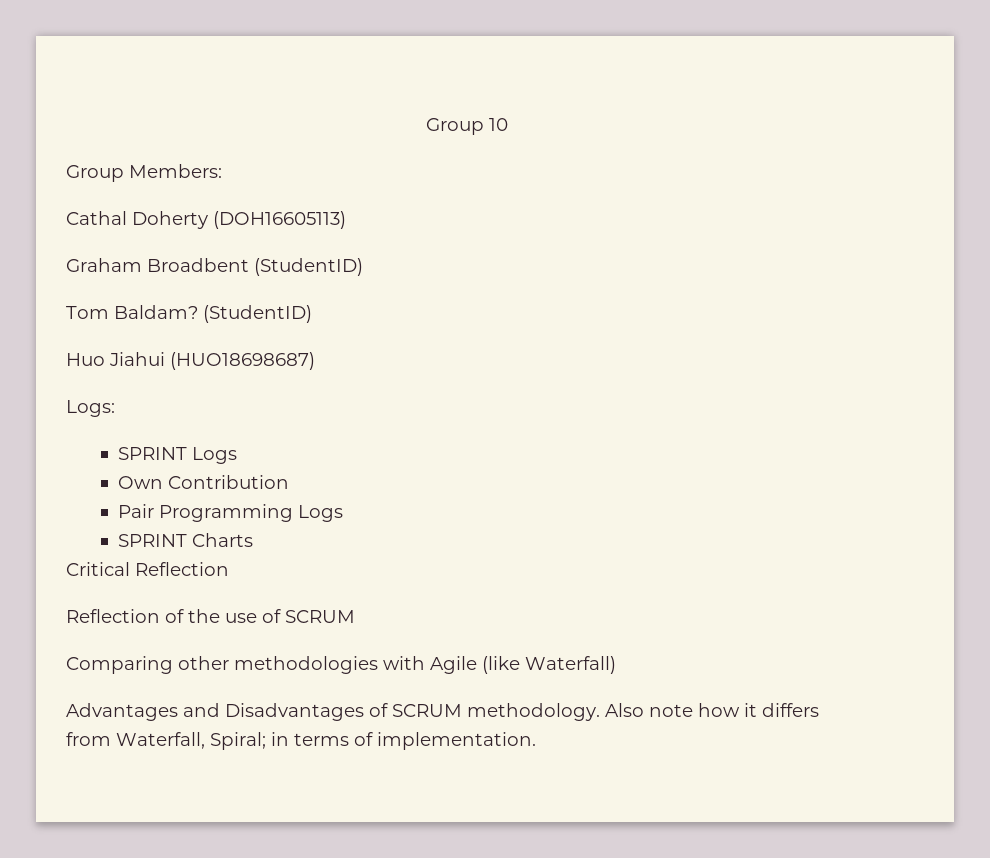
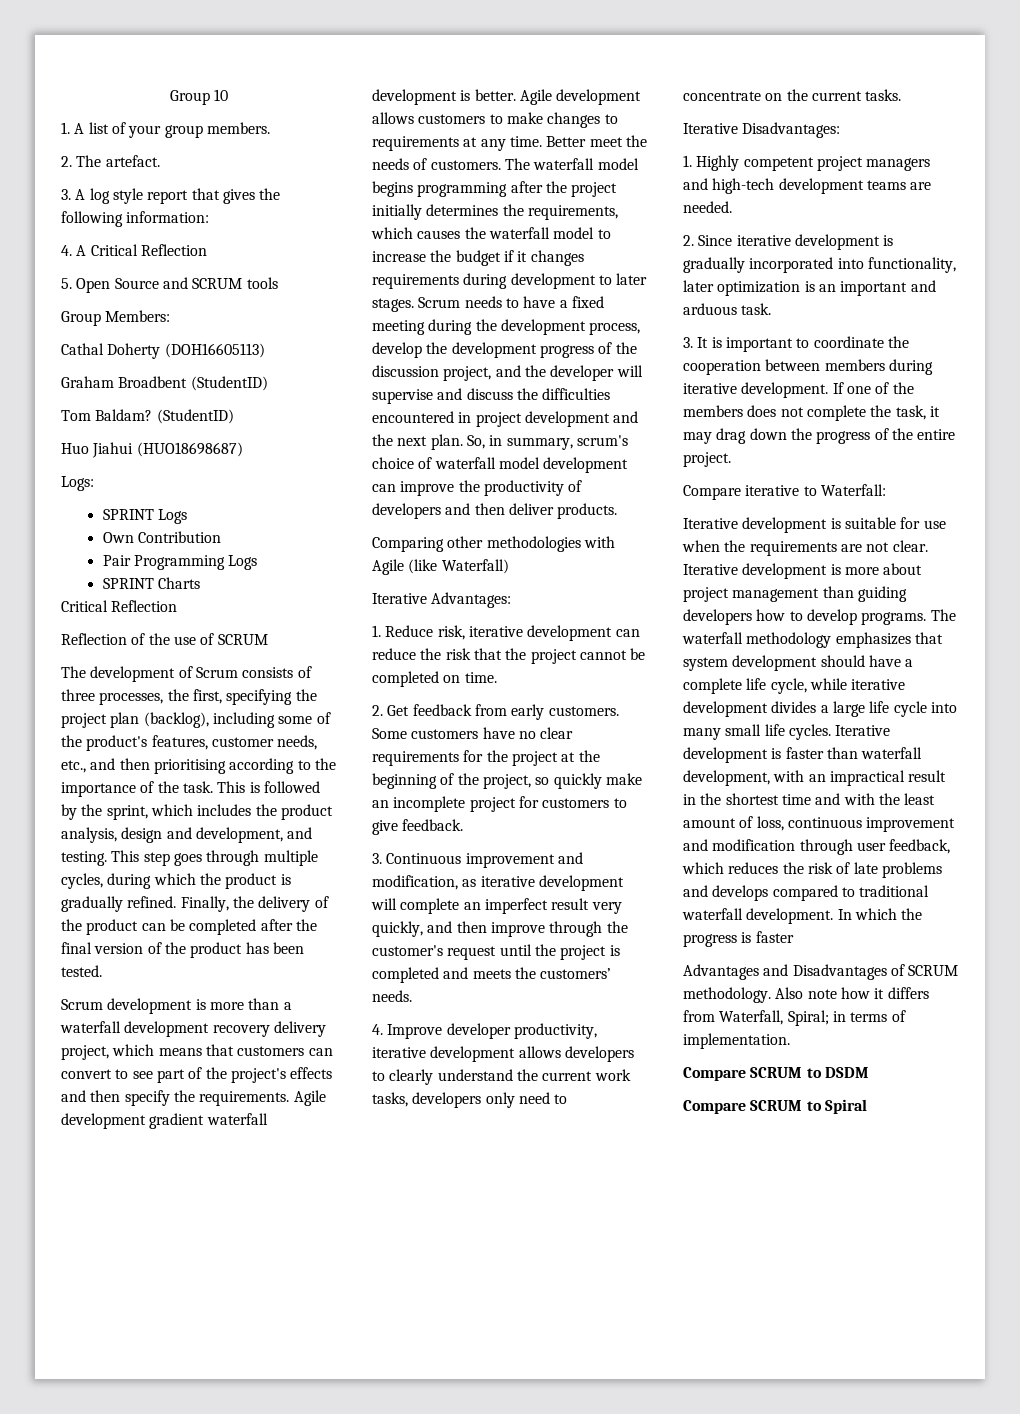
+ 1. A list of your group members.
+ 2. The artefact.
+ 3. A log style report that gives the following information:
+ 4. A Critical Reflection
+ 5. Open Source and SCRUM tools
+ The development of Scrum consists of three processes, the first, specifying the project plan (backlog), including some of the product's features, customer needs, etc., and then prioritising according to the importance of the task. This is followed by the sprint, which includes the product analysis, design and development, and testing. This step goes through multiple cycles, during which the product is gradually refined. Finally, the delivery of the product can be completed after the final version of the product has been tested.
+ Scrum development is more than a waterfall development recovery delivery project, which means that customers can convert to see part of the project's effects and then specify the requirements. Agile development gradient waterfall development is better. Agile development allows customers to make changes to requirements at any time. Better meet the needs of customers. The waterfall model begins programming after the project initially determines the requirements, which causes the waterfall model to increase the budget if it changes requirements during development to later stages. Scrum needs to have a fixed meeting during the development process, develop the development progress of the discussion project, and the developer will supervise and discuss the difficulties encountered in project development and the next plan. So, in summary, scrum's choice of waterfall model development can improve the productivity of developers and then deliver products.
+ Iterative Advantages:
+ 1. Reduce risk, iterative development can reduce the risk that the project cannot be completed on time.
+ 2. Get feedback from early customers. Some customers have no clear requirements for the project at the beginning of the project, so quickly make an incomplete project for customers to give feedback.
+ 3. Continuous improvement and modification, as iterative development will complete an imperfect result very quickly, and then improve through the customer's request until the project is completed and meets the customers’ needs.
+ 4. Improve developer productivity, iterative development allows developers to clearly understand the current work tasks, developers only need to concentrate on the current tasks.
+ Iterative Disadvantages:
+ 1. Highly competent project managers and high-tech development teams are needed.
+ 2. Since iterative development is gradually incorporated into functionality, later optimization is an important and arduous task.
+ 3. It is important to coordinate the cooperation between members during iterative development. If one of the members does not complete the task, it may drag down the progress of the entire project.
+ Compare iterative to Waterfall:
+ Iterative development is suitable for use when the requirements are not clear. Iterative development is more about project management than guiding developers how to develop programs. The waterfall methodology emphasizes that system development should have a complete life cycle, while iterative development divides a large life cycle into many small life cycles. Iterative development is faster than waterfall development, with an impractical result in the shortest time and with the least amount of loss, continuous improvement and modification through user feedback, which reduces the risk of late problems and develops compared to traditional waterfall development. In which the progress is faster
+ Compare SCRUM to DSDM
+ Compare SCRUM to Spiral

